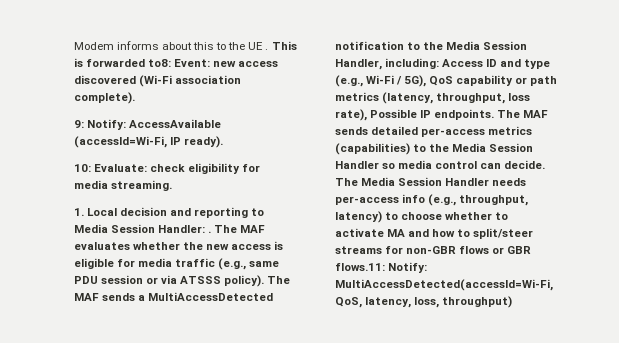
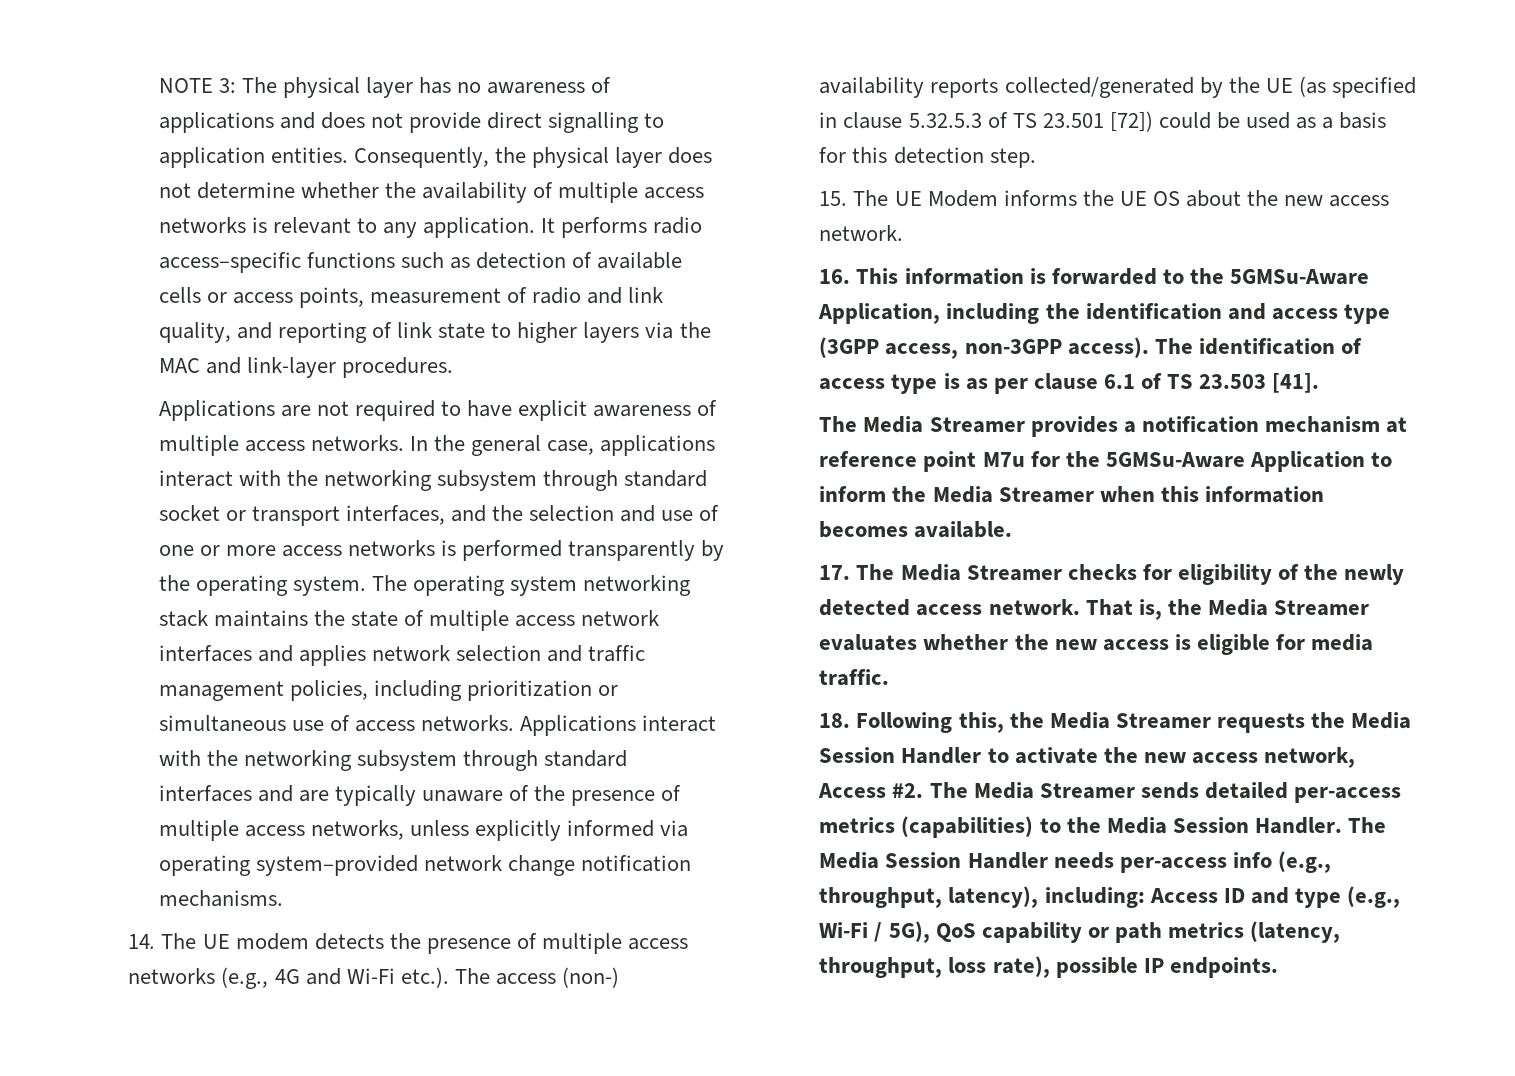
- Modem informs about this to the UE . This is forwarded to8: Event: new access discovered (Wi-Fi association complete).
- 9: Notify: AccessAvailable (accessId=Wi-Fi, IP ready).
- 10: Evaluate: check eligibility for media streaming.
- 1. Local decision and reporting to Media Session Handler: . The MAF evaluates whether the new access is eligible for media traffic (e.g., same PDU session or via ATSSS policy). The MAF sends a MultiAccessDetected notification to the Media Session Handler, including: Access ID and type (e.g., Wi-Fi / 5G), QoS capability or path metrics (latency, throughput, loss rate), Possible IP endpoints. The MAF sends detailed per-access metrics (capabilities) to the Media Session Handler so media control can decide. The Media Session Handler needs per-access info (e.g., throughput, latency) to choose whether to activate MA and how to split/steer streams for non-GBR flows or GBR flows.11: Notify: MultiAccessDetected(accessId=Wi-Fi, QoS, latency, loss, throughput)
+ NOTE 3: The physical layer has no awareness of applications and does not provide direct signalling to application entities. Consequently, the physical layer does not determine whether the availability of multiple access networks is relevant to any application. It performs radio access–specific functions such as detection of available cells or access points, measurement of radio and link quality, and reporting of link state to higher layers via the MAC and link-layer procedures.
+ Applications are not required to have explicit awareness of multiple access networks. In the general case, applications interact with the networking subsystem through standard socket or transport interfaces, and the selection and use of one or more access networks is performed transparently by the operating system. The operating system networking stack maintains the state of multiple access network interfaces and applies network selection and traffic management policies, including prioritization or simultaneous use of access networks. Applications interact with the networking subsystem through standard interfaces and are typically unaware of the presence of multiple access networks, unless explicitly informed via operating system–provided network change notification mechanisms.
+ 14. The UE modem detects the presence of multiple access networks (e.g., 4G and Wi-Fi etc.). The access (non-) availability reports collected/generated by the UE (as specified in clause 5.32.5.3 of TS 23.501 [72]) could be used as a basis for this detection step.
+ 15. The UE Modem informs the UE OS about the new access network.
+ 16. This information is forwarded to the 5GMSu-Aware Application, including the identification and access type (3GPP access, non-3GPP access). The identification of access type is as per clause 6.1 of TS 23.503 [41].
+ The Media Streamer provides a notification mechanism at reference point M7u for the 5GMSu-Aware Application to inform the Media Streamer when this information becomes available.
+ 17. The Media Streamer checks for eligibility of the newly detected access network. That is, the Media Streamer evaluates whether the new access is eligible for media traffic.
+ 18. Following this, the Media Streamer requests the Media Session Handler to activate the new access network, Access #2. The Media Streamer sends detailed per-access metrics (capabilities) to the Media Session Handler. The Media Session Handler needs per-access info (e.g., throughput, latency), including: Access ID and type (e.g., Wi-Fi / 5G), QoS capability or path metrics (latency, throughput, loss rate), possible IP endpoints.

